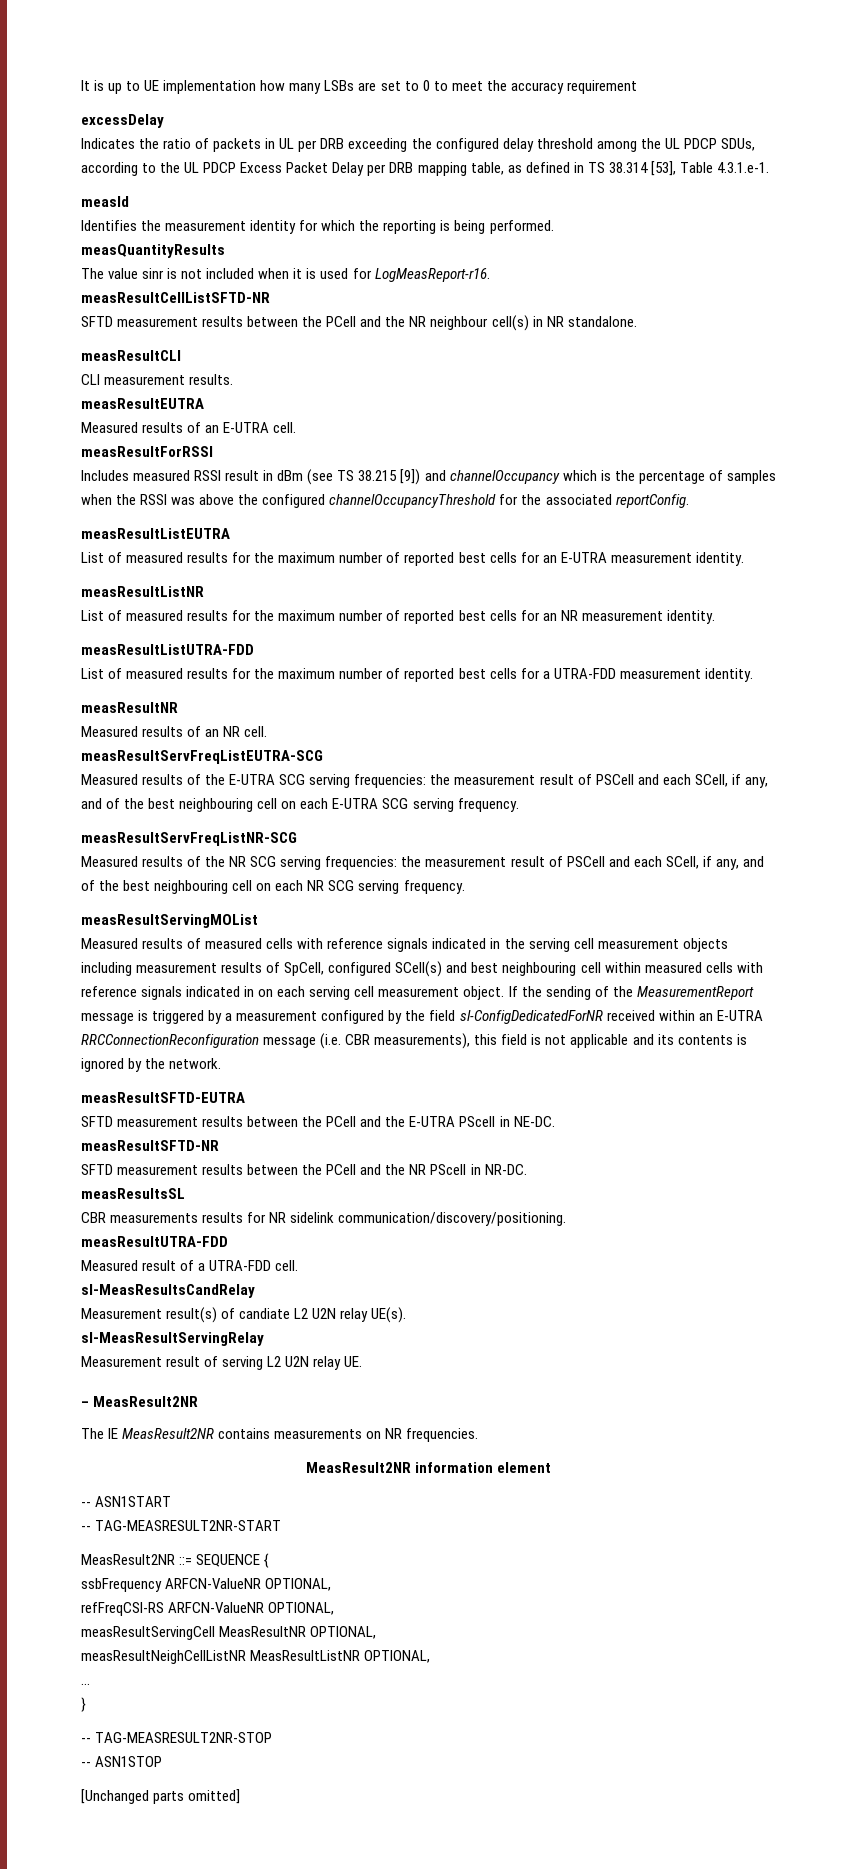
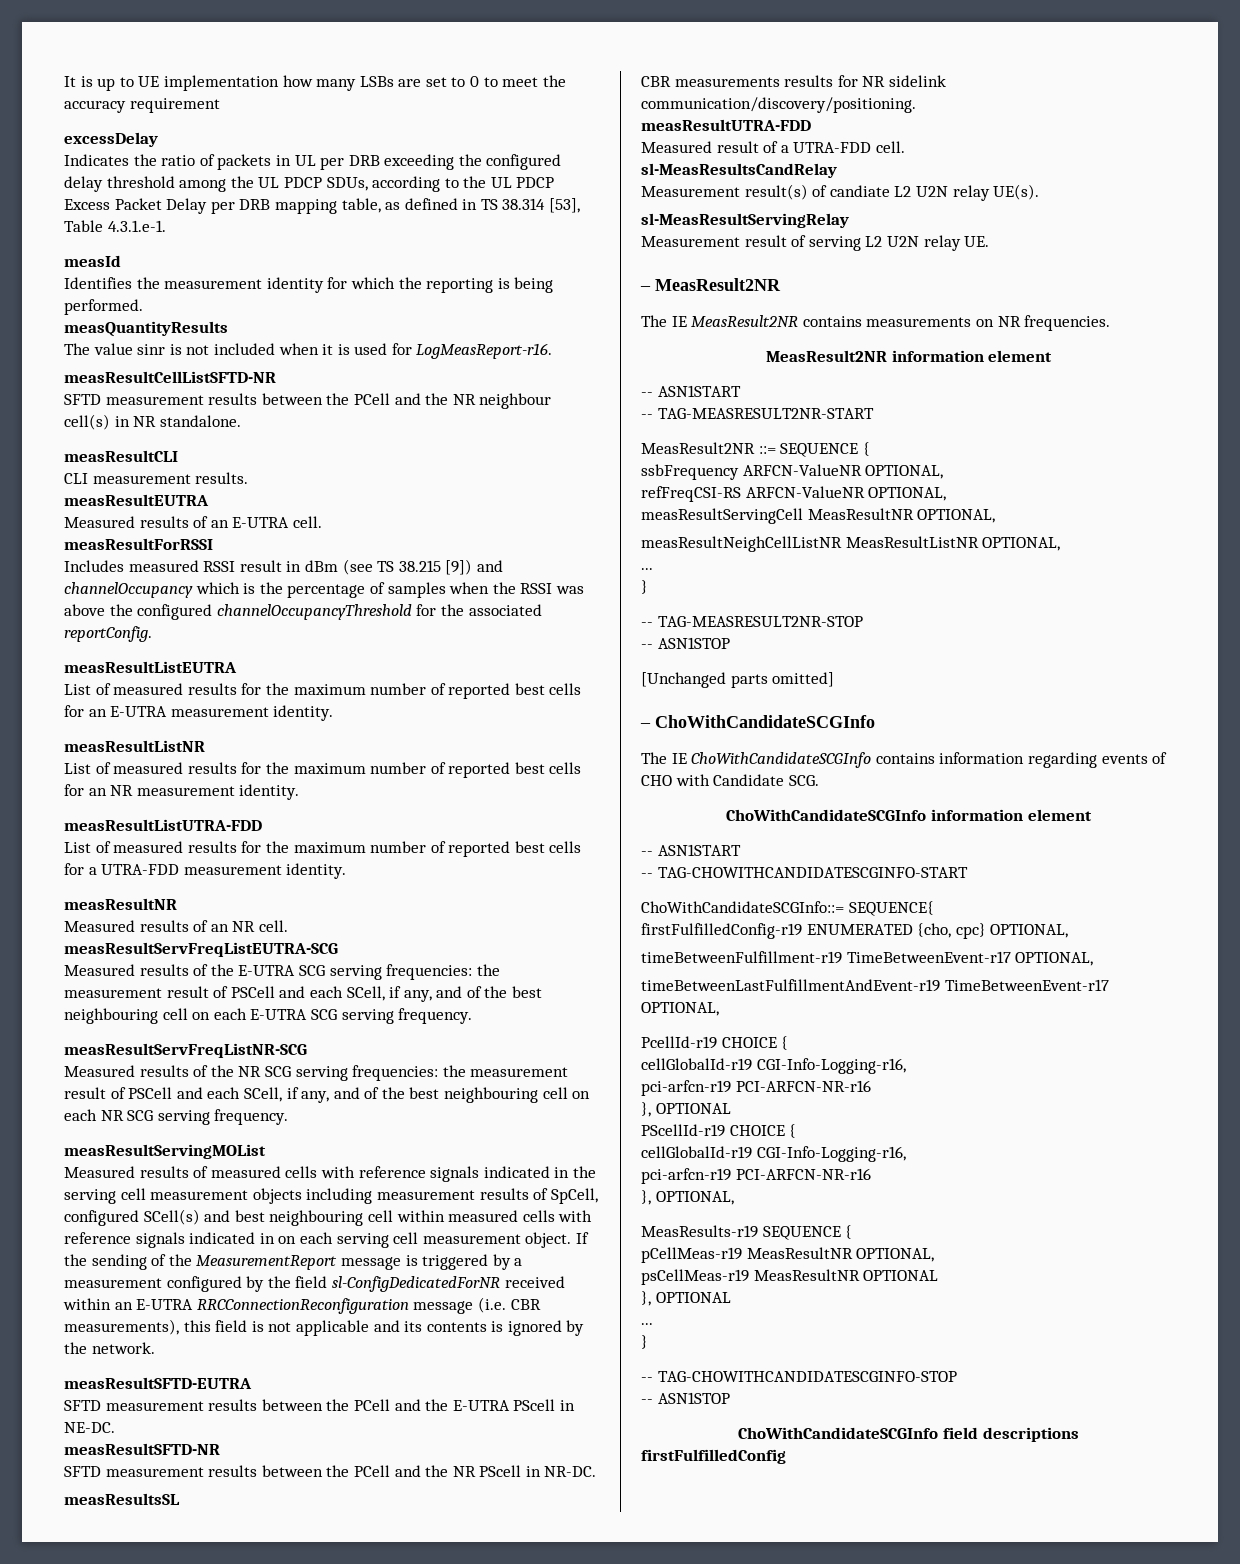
+ – ChoWithCandidateSCGInfo
+ The IE ChoWithCandidateSCGInfo contains information regarding events of CHO with Candidate SCG.
+ ChoWithCandidateSCGInfo information element
+ -- ASN1START
+ -- TAG-CHOWITHCANDIDATESCGINFO-START
+ ChoWithCandidateSCGInfo::= SEQUENCE{
+ firstFulfilledConfig-r19 ENUMERATED {cho, cpc} OPTIONAL,
+ timeBetweenFulfillment-r19 TimeBetweenEvent-r17 OPTIONAL,
+ timeBetweenLastFulfillmentAndEvent-r19 TimeBetweenEvent-r17 OPTIONAL,
+ PcellId-r19 CHOICE {
+ cellGlobalId-r19 CGI-Info-Logging-r16,
+ pci-arfcn-r19 PCI-ARFCN-NR-r16
+ }, OPTIONAL
+ PScellId-r19 CHOICE {
+ cellGlobalId-r19 CGI-Info-Logging-r16,
+ pci-arfcn-r19 PCI-ARFCN-NR-r16
+ }, OPTIONAL,
+ MeasResults-r19 SEQUENCE {
+ pCellMeas-r19 MeasResultNR OPTIONAL,
+ psCellMeas-r19 MeasResultNR OPTIONAL
+ }, OPTIONAL
+ ...
+ }
+ -- TAG-CHOWITHCANDIDATESCGINFO-STOP
+ -- ASN1STOP
+ ChoWithCandidateSCGInfo field descriptions
+ firstFulfilledConfig

